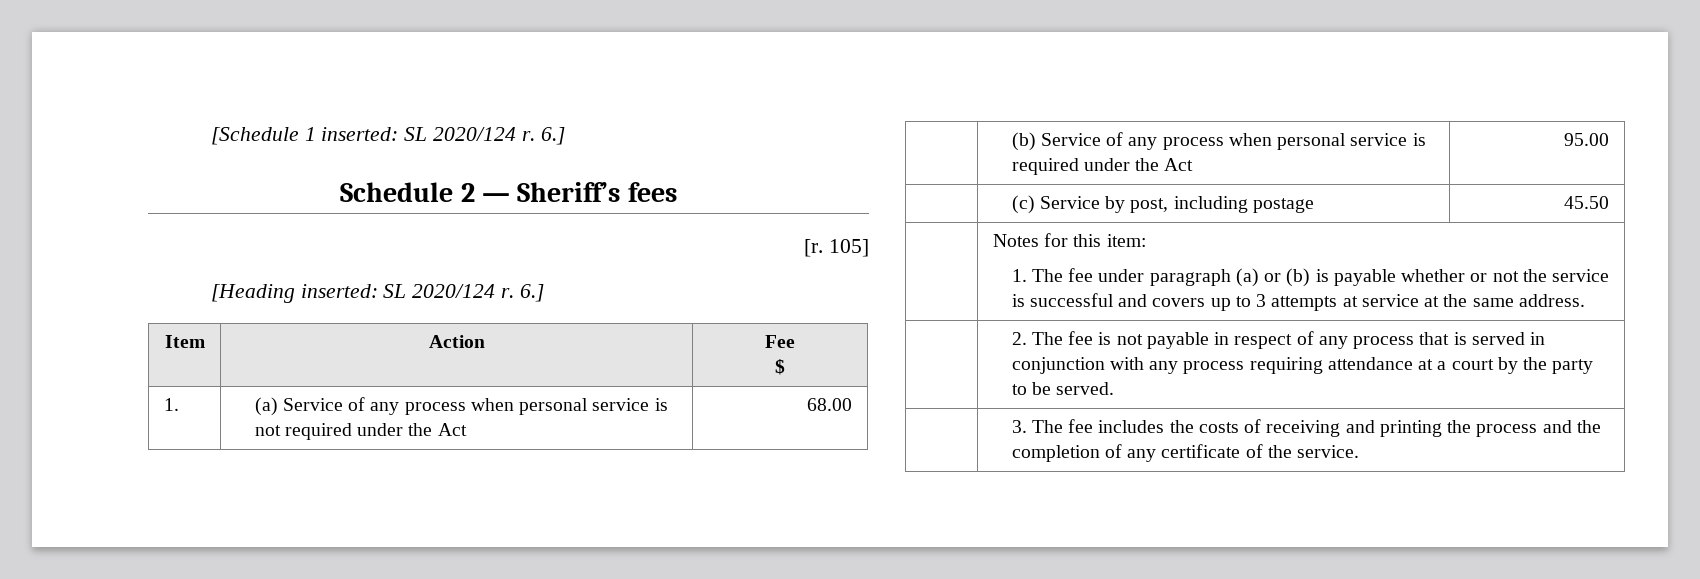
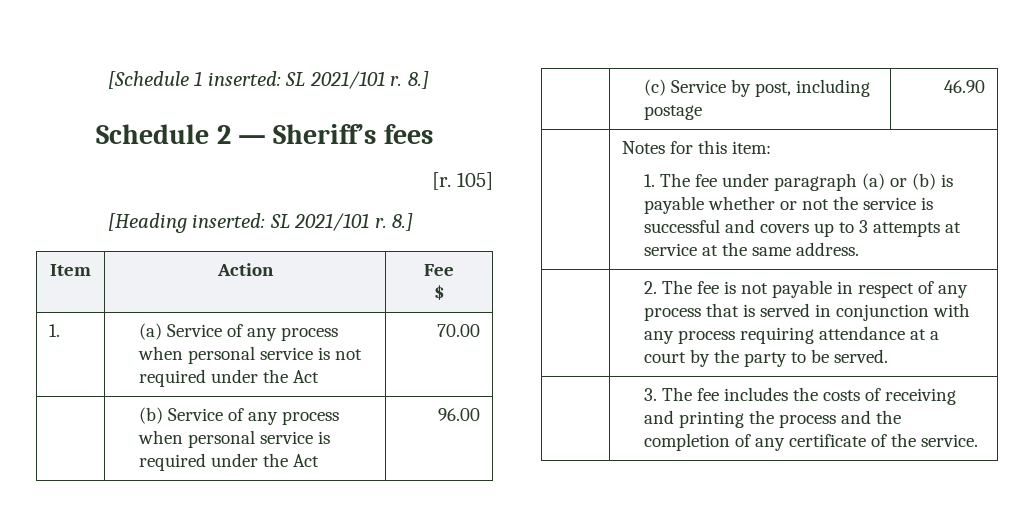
- [Schedule 1 inserted: SL 2020/124 r. 6.]
+ [Schedule 1 inserted: SL 2021/101 r. 8.]
- [Heading inserted: SL 2020/124 r. 6.]
+ [Heading inserted: SL 2021/101 r. 8.]
- 1. | (a) Service of any process when personal service is not required under the Act | 68.00
+ 1. | (a) Service of any process when personal service is not required under the Act | 70.00
- | (b) Service of any process when personal service is required under the Act | 95.00
+ | (b) Service of any process when personal service is required under the Act | 96.00
- | (c) Service by post, including postage | 45.50
+ | (c) Service by post, including postage | 46.90

